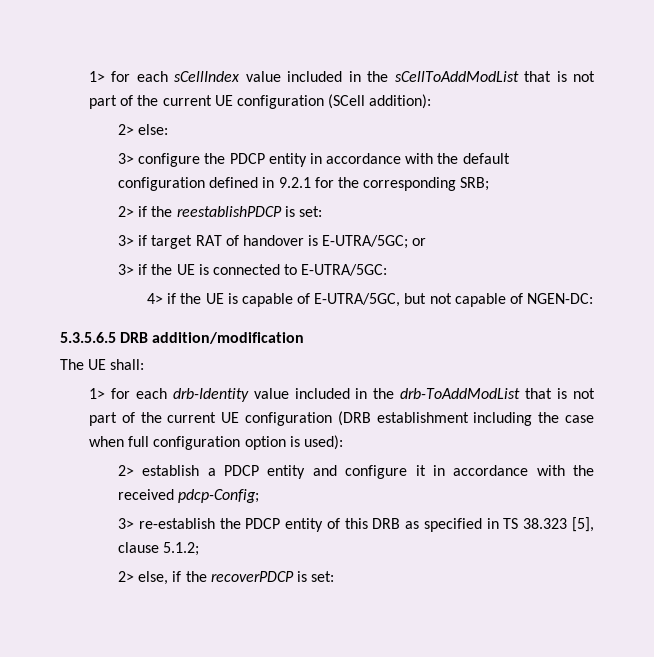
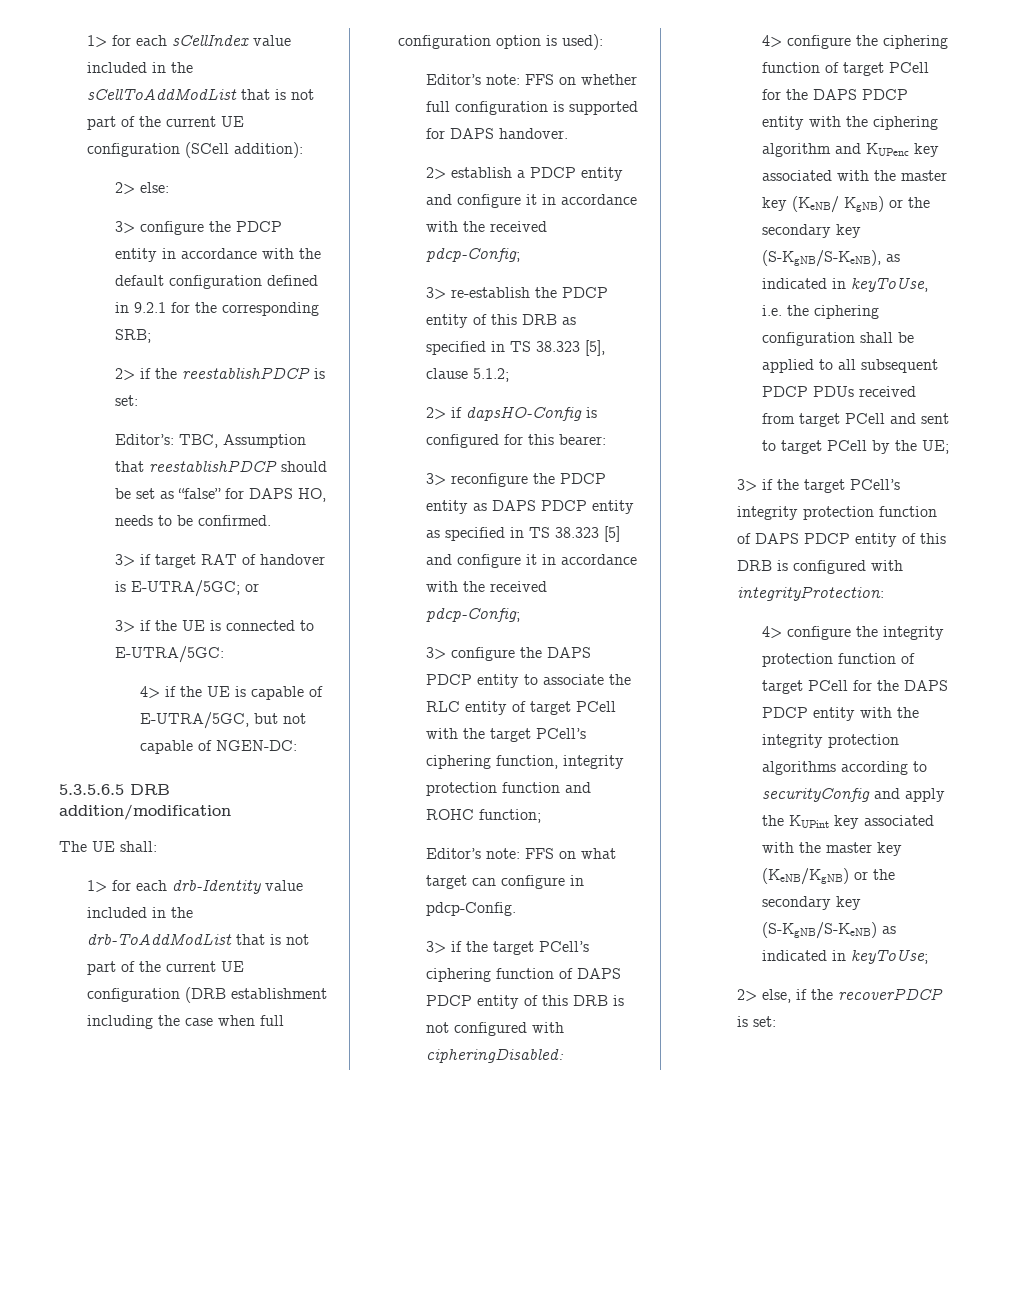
+ Editor’s: TBC, Assumption that reestablishPDCP should be set as “false” for DAPS HO, needs to be confirmed.
+ Editor’s note: FFS on whether full configuration is supported for DAPS handover.
+ 2> if dapsHO-Config is configured for this bearer:
+ 3> reconfigure the PDCP entity as DAPS PDCP entity as specified in TS 38.323 [5] and configure it in accordance with the received pdcp-Config;
+ 3> configure the DAPS PDCP entity to associate the RLC entity of target PCell with the target PCell’s ciphering function, integrity protection function and ROHC function;
+ Editor’s note: FFS on what target can configure in pdcp-Config.
+ 3> if the target PCell’s ciphering function of DAPS PDCP entity of this DRB is not configured with cipheringDisabled:
+ 4> configure the ciphering function of target PCell for the DAPS PDCP entity with the ciphering algorithm and KUPenc key associated with the master key (KeNB/ KgNB) or the secondary key (S-KgNB/S-KeNB), as indicated in keyToUse, i.e. the ciphering configuration shall be applied to all subsequent PDCP PDUs received from target PCell and sent to target PCell by the UE;
+ 3> if the target PCell’s integrity protection function of DAPS PDCP entity of this DRB is configured with integrityProtection:
+ 4> configure the integrity protection function of target PCell for the DAPS PDCP entity with the integrity protection algorithms according to securityConfig and apply the KUPint key associated with the master key (KeNB/KgNB) or the secondary key (S-KgNB/S-KeNB) as indicated in keyToUse;

